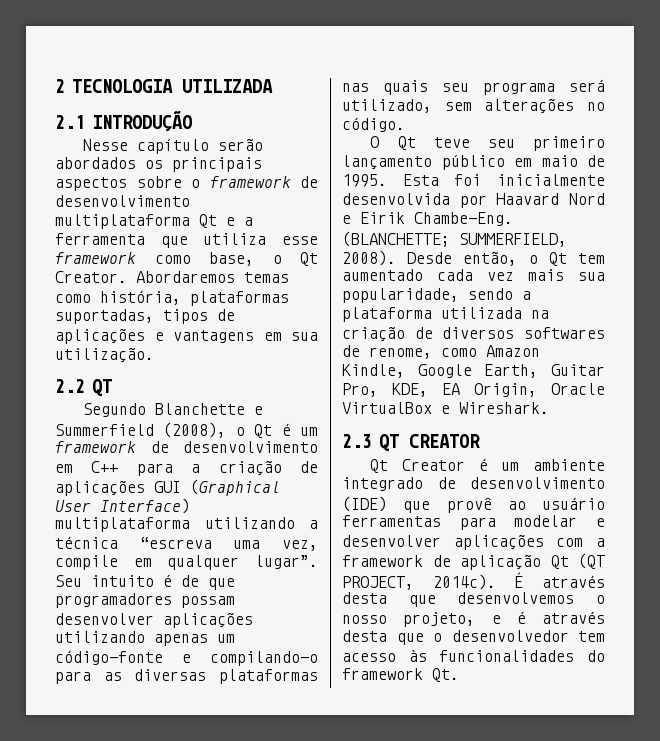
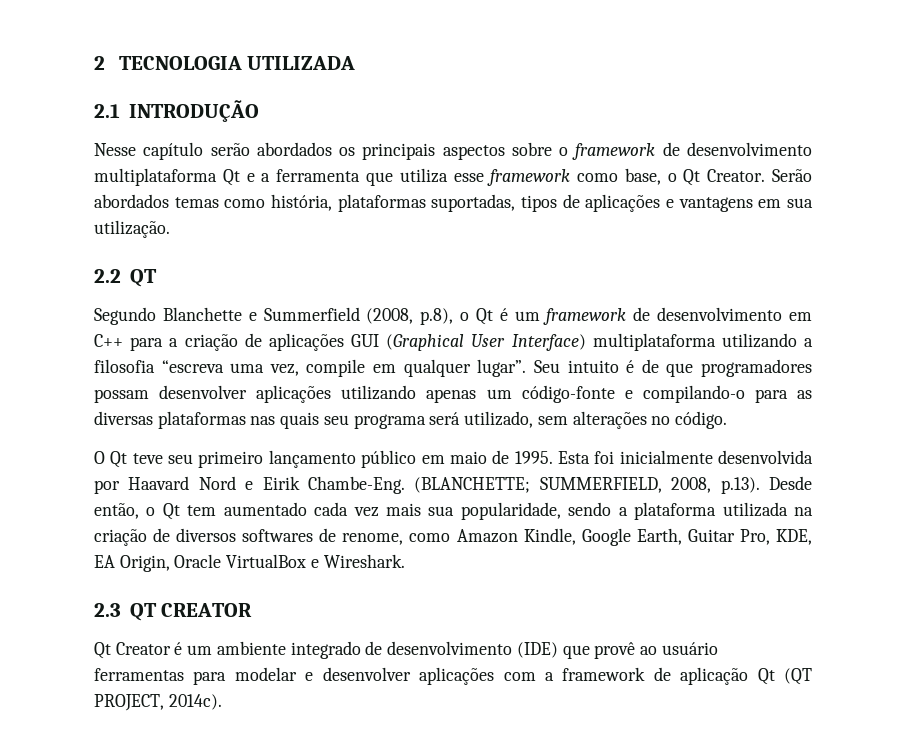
- Abordaremos temas como história, plataformas suportadas, tipos de aplicações e vantagens em sua utilização.
+ Serão abordados temas como história, plataformas suportadas, tipos de aplicações e vantagens em sua utilização.
- Segundo Blanchette e Summerfield (2008), o Qt é um framework de desenvolvimento em C++ para a criação de aplicações GUI (Graphical User Interface) multiplataforma utilizando a técnica “escreva uma vez, compile em qualquer lugar”.
+ Segundo Blanchette e Summerfield (2008, p.8), o Qt é um framework de desenvolvimento em C++ para a criação de aplicações GUI (Graphical User Interface) multiplataforma utilizando a filosofia “escreva uma vez, compile em qualquer lugar”.
- (BLANCHETTE; SUMMERFIELD, 2008). Desde então, o Qt tem aumentado cada vez mais sua popularidade, sendo a plataforma utilizada na criação de diversos softwares de renome, como Amazon Kindle, Google Earth, Guitar Pro, KDE, EA Origin, Oracle VirtualBox e Wireshark.
+ (BLANCHETTE; SUMMERFIELD, 2008, p.13). Desde então, o Qt tem aumentado cada vez mais sua popularidade, sendo a plataforma utilizada na criação de diversos softwares de renome, como Amazon Kindle, Google Earth, Guitar Pro, KDE, EA Origin, Oracle VirtualBox e Wireshark.
- É através desta que desenvolvemos o nosso projeto, e é através desta que o desenvolvedor tem acesso às funcionalidades do framework Qt.

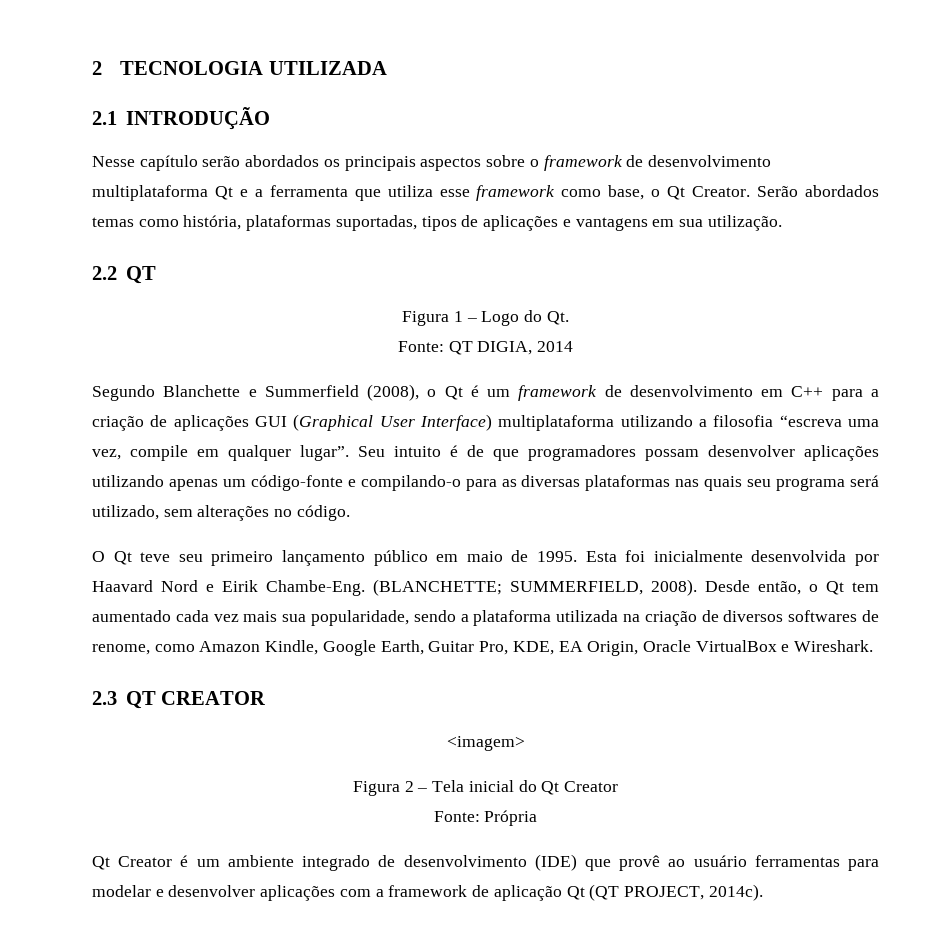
+ Figura 1 – Logo do Qt.
+ Fonte: QT DIGIA, 2014
- Segundo Blanchette e Summerfield (2008, p.8), o Qt é um framework de desenvolvimento em C++ para a criação de aplicações GUI (Graphical User Interface) multiplataforma utilizando a filosofia “escreva uma vez, compile em qualquer lugar”.
+ Segundo Blanchette e Summerfield (2008), o Qt é um framework de desenvolvimento em C++ para a criação de aplicações GUI (Graphical User Interface) multiplataforma utilizando a filosofia “escreva uma vez, compile em qualquer lugar”.
- (BLANCHETTE; SUMMERFIELD, 2008, p.13). Desde então, o Qt tem aumentado cada vez mais sua popularidade, sendo a plataforma utilizada na criação de diversos softwares de renome, como Amazon Kindle, Google Earth, Guitar Pro, KDE, EA Origin, Oracle VirtualBox e Wireshark.
+ (BLANCHETTE; SUMMERFIELD, 2008). Desde então, o Qt tem aumentado cada vez mais sua popularidade, sendo a plataforma utilizada na criação de diversos softwares de renome, como Amazon Kindle, Google Earth, Guitar Pro, KDE, EA Origin, Oracle VirtualBox e Wireshark.
+ <imagem>
+ Figura 2 – Tela inicial do Qt Creator
+ Fonte: Própria

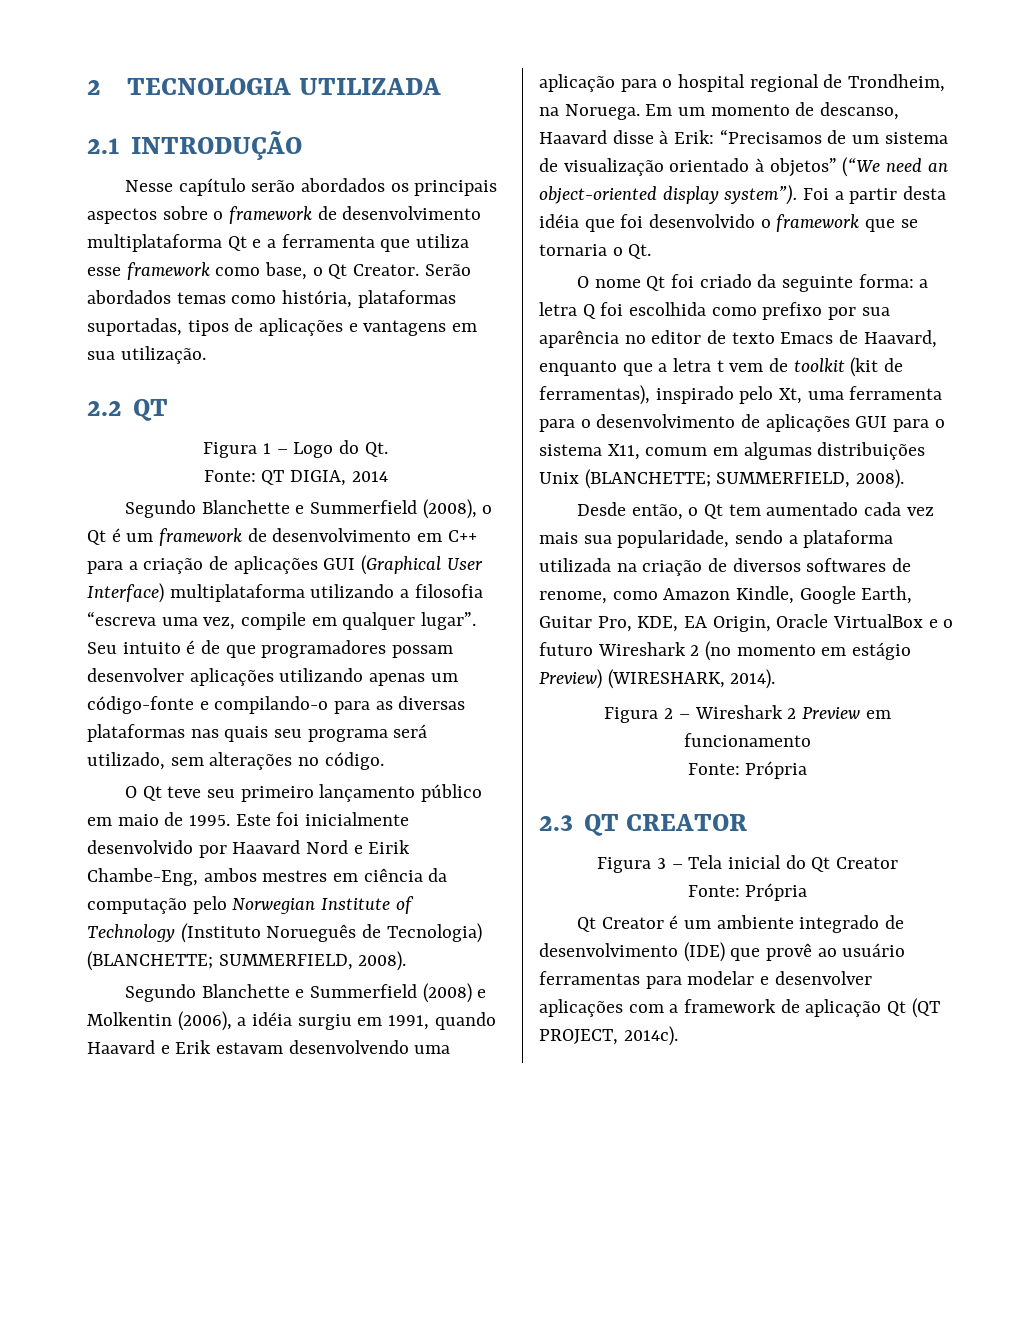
- Esta foi inicialmente desenvolvida por Haavard Nord e Eirik Chambe-Eng. (BLANCHETTE; SUMMERFIELD, 2008). Desde então, o Qt tem aumentado cada vez mais sua popularidade, sendo a plataforma utilizada na criação de diversos softwares de renome, como Amazon Kindle, Google Earth, Guitar Pro, KDE, EA Origin, Oracle VirtualBox e Wireshark.
+ Este foi inicialmente desenvolvido por Haavard Nord e Eirik Chambe-Eng, ambos mestres em ciência da computação pelo Norwegian Institute of Technology (Instituto Norueguês de Tecnologia) (BLANCHETTE; SUMMERFIELD, 2008).
+ Segundo Blanchette e Summerfield (2008) e Molkentin (2006), a idéia surgiu em 1991, quando Haavard e Erik estavam desenvolvendo uma aplicação para o hospital regional de Trondheim, na Noruega. Em um momento de descanso, Haavard disse à Erik: “Precisamos de um sistema de visualização orientado à objetos” (“We need an object-oriented display system”). Foi a partir desta idéia que foi desenvolvido o framework que se tornaria o Qt.
+ O nome Qt foi criado da seguinte forma: a letra Q foi escolhida como prefixo por sua aparência no editor de texto Emacs de Haavard, enquanto que a letra t vem de toolkit (kit de ferramentas), inspirado pelo Xt, uma ferramenta para o desenvolvimento de aplicações GUI para o sistema X11, comum em algumas distribuições Unix (BLANCHETTE; SUMMERFIELD, 2008).
+ Desde então, o Qt tem aumentado cada vez mais sua popularidade, sendo a plataforma utilizada na criação de diversos softwares de renome, como Amazon Kindle, Google Earth, Guitar Pro, KDE, EA Origin, Oracle VirtualBox e o futuro Wireshark 2 (no momento em estágio Preview) (WIRESHARK, 2014).
+ Figura 2 – Wireshark 2 Preview em funcionamento
+ Fonte: Própria
- <imagem>
- Figura 2 – Tela inicial do Qt Creator
+ Figura 3 – Tela inicial do Qt Creator

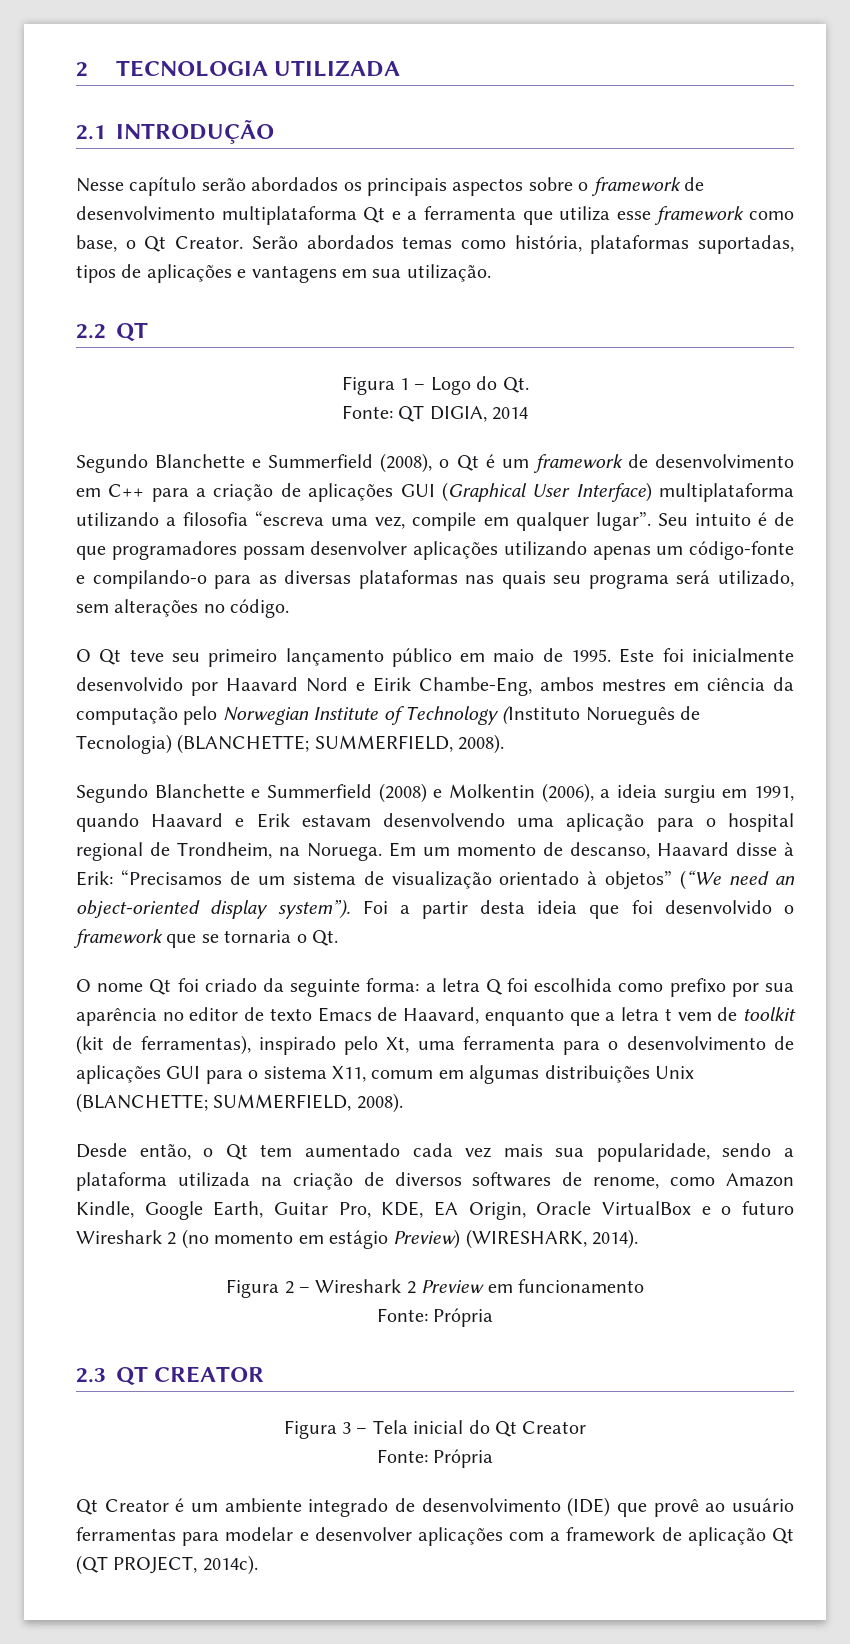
- Segundo Blanchette e Summerfield (2008) e Molkentin (2006), a idéia surgiu em 1991, quando Haavard e Erik estavam desenvolvendo uma aplicação para o hospital regional de Trondheim, na Noruega.
+ Segundo Blanchette e Summerfield (2008) e Molkentin (2006), a ideia surgiu em 1991, quando Haavard e Erik estavam desenvolvendo uma aplicação para o hospital regional de Trondheim, na Noruega.
- Foi a partir desta idéia que foi desenvolvido o framework que se tornaria o Qt.
+ Foi a partir desta ideia que foi desenvolvido o framework que se tornaria o Qt.

